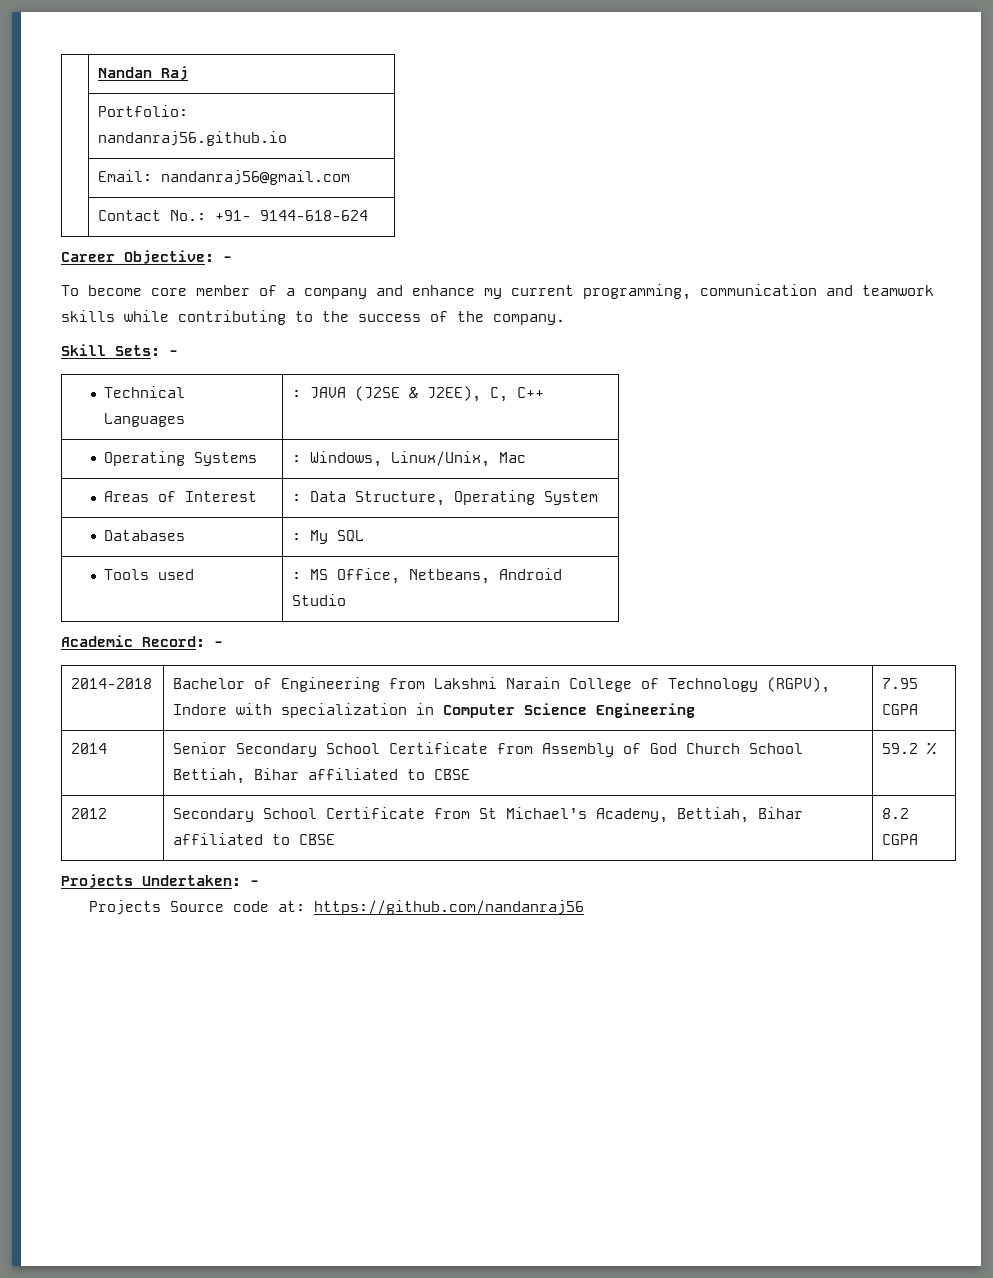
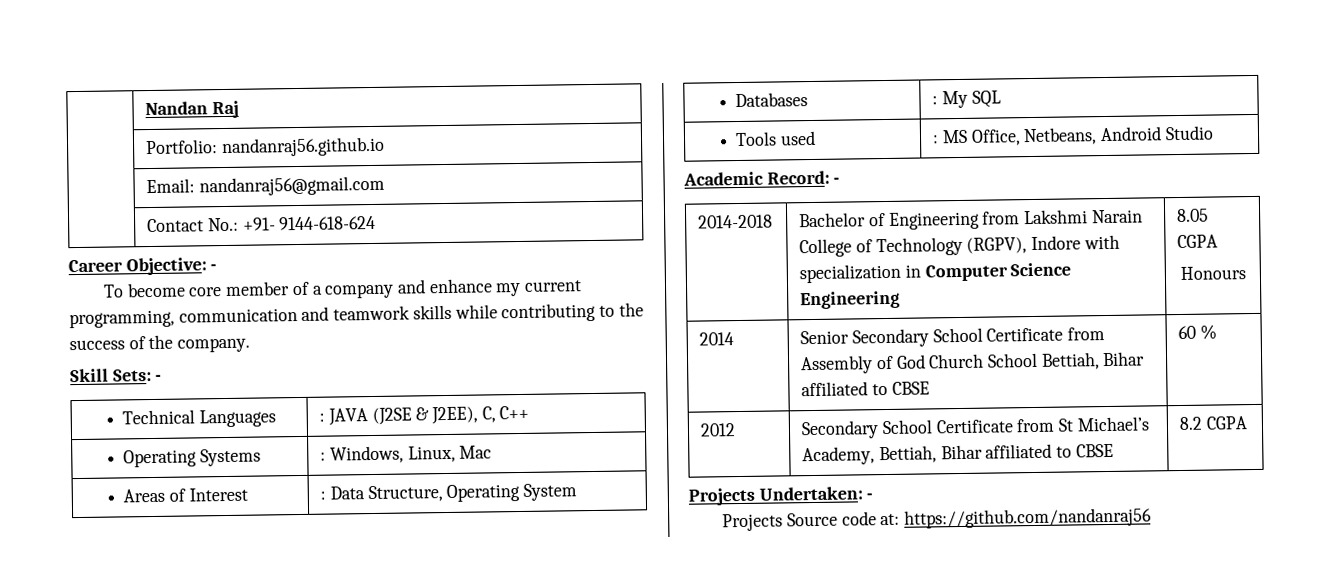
- Operating Systems | : Windows, Linux/Unix, Mac
+ Operating Systems | : Windows, Linux, Mac
- 2014-2018 | Bachelor of Engineering from Lakshmi Narain College of Technology (RGPV), Indore with specialization in Computer Science Engineering | 7.95 CGPA
+ 2014-2018 | Bachelor of Engineering from Lakshmi Narain College of Technology (RGPV), Indore with specialization in Computer Science Engineering | 8.05 CGPA
+ Honours
- 2014 | Senior Secondary School Certificate from Assembly of God Church School Bettiah, Bihar affiliated to CBSE | 59.2 %
+ 2014 | Senior Secondary School Certificate from Assembly of God Church School Bettiah, Bihar affiliated to CBSE | 60 %

